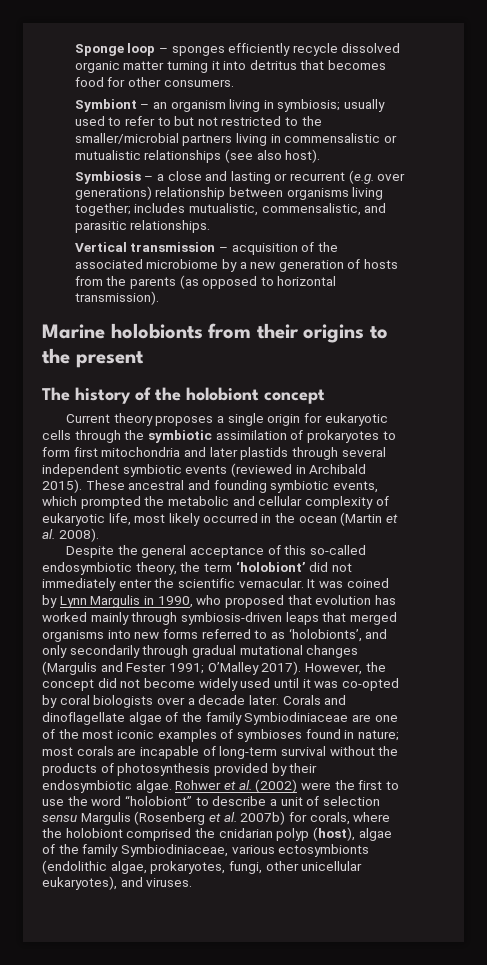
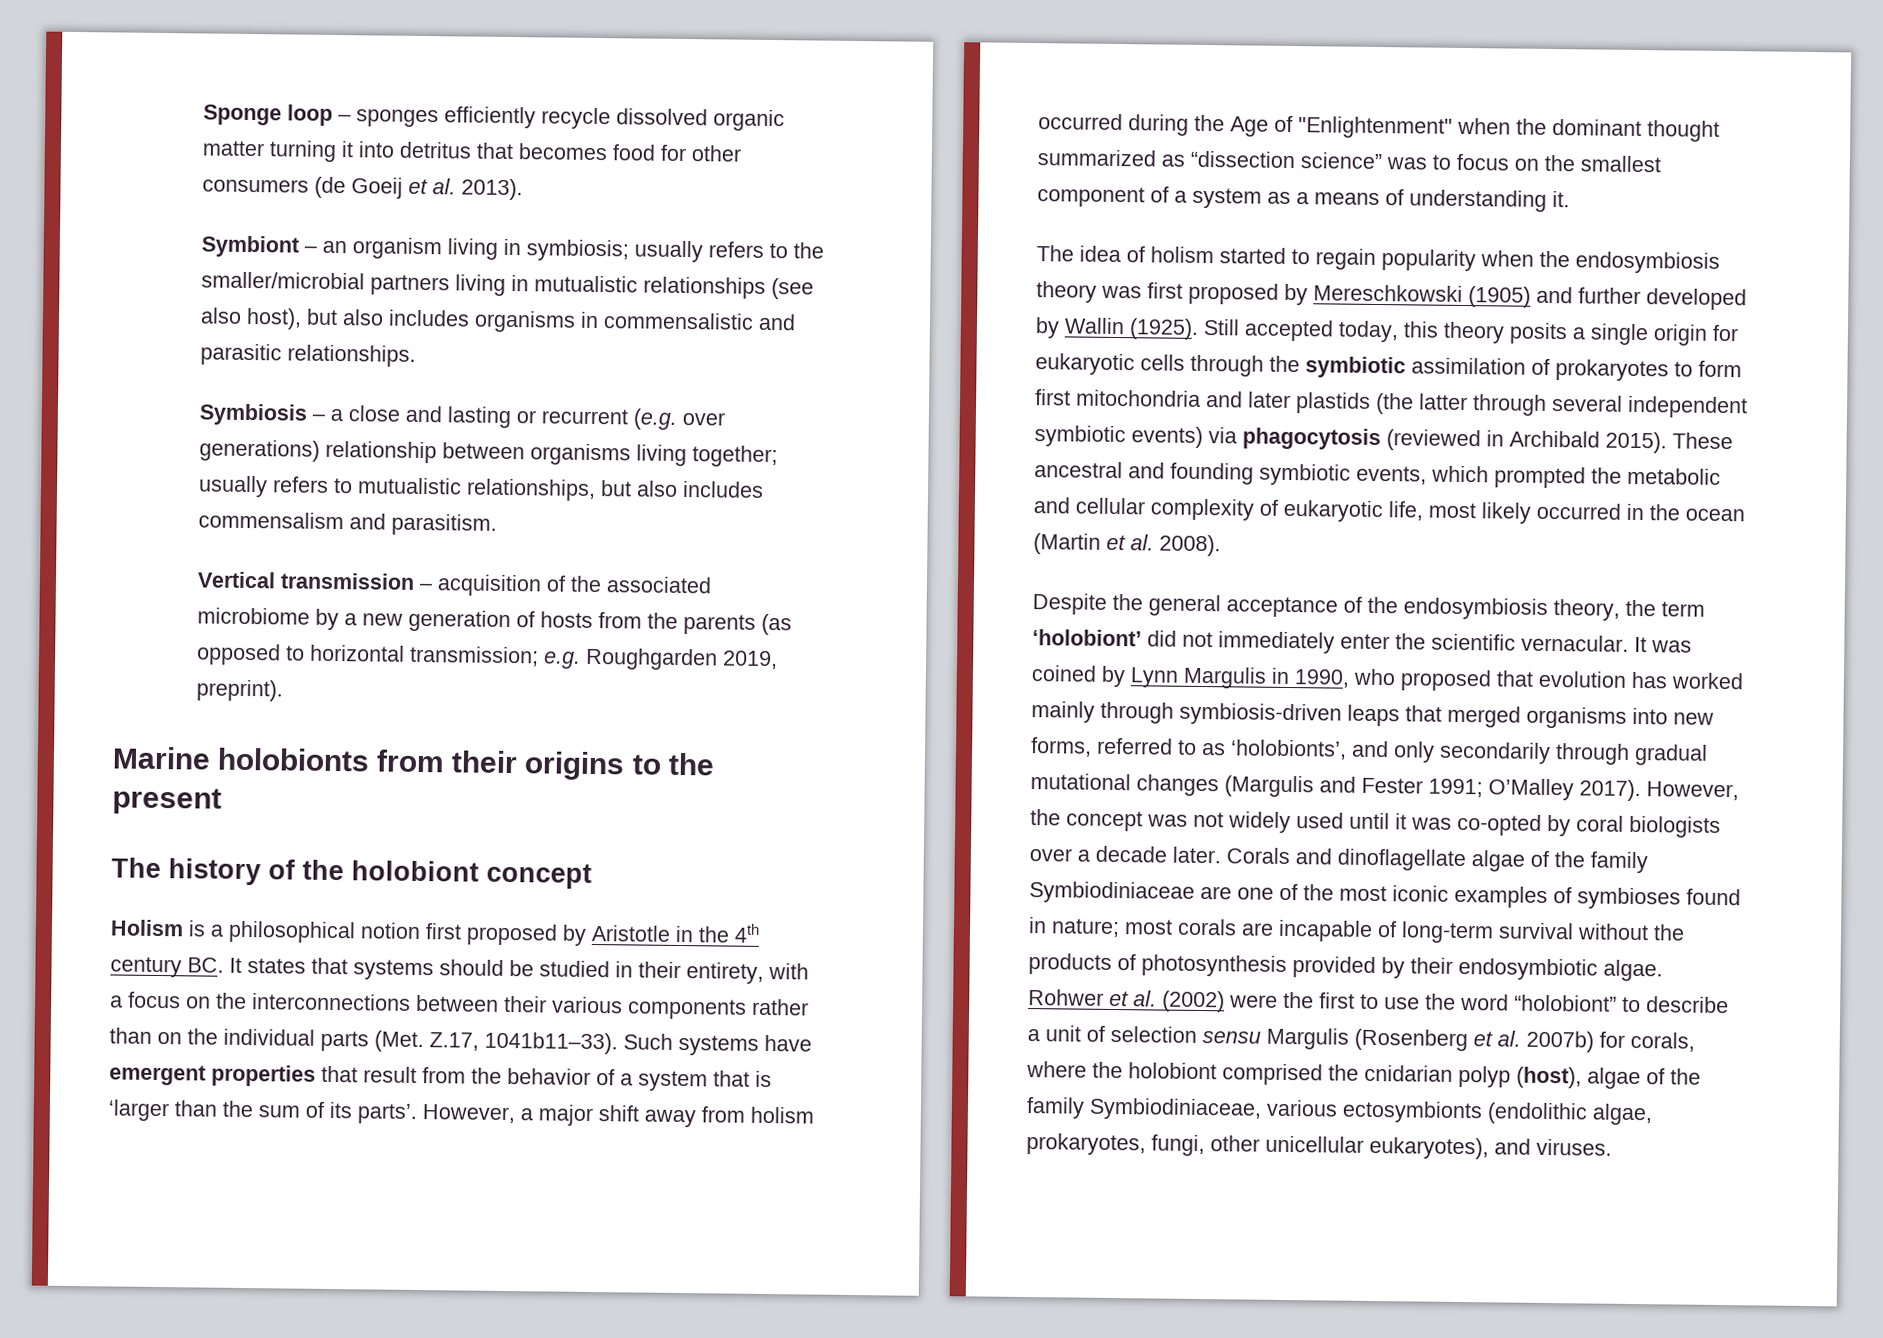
- Sponge loop – sponges efficiently recycle dissolved organic matter turning it into detritus that becomes food for other consumers.
+ Sponge loop – sponges efficiently recycle dissolved organic matter turning it into detritus that becomes food for other consumers (de Goeij et al. 2013).
- Symbiont – an organism living in symbiosis; usually used to refer to but not restricted to the smaller/microbial partners living in commensalistic or mutualistic relationships (see also host).
+ Symbiont – an organism living in symbiosis; usually refers to the smaller/microbial partners living in mutualistic relationships (see also host), but also includes organisms in commensalistic and parasitic relationships.
- Symbiosis – a close and lasting or recurrent (e.g. over generations) relationship between organisms living together; includes mutualistic, commensalistic, and parasitic relationships.
+ Symbiosis – a close and lasting or recurrent (e.g. over generations) relationship between organisms living together; usually refers to mutualistic relationships, but also includes commensalism and parasitism.
- Vertical transmission – acquisition of the associated microbiome by a new generation of hosts from the parents (as opposed to horizontal transmission).
+ Vertical transmission – acquisition of the associated microbiome by a new generation of hosts from the parents (as opposed to horizontal transmission; e.g. Roughgarden 2019, preprint).
- Current theory proposes a single origin for eukaryotic cells through the symbiotic assimilation of prokaryotes to form first mitochondria and later plastids through several independent symbiotic events (reviewed in Archibald 2015).
+ Holism is a philosophical notion first proposed by Aristotle in the 4th century BC. It states that systems should be studied in their entirety, with a focus on the interconnections between their various components rather than on the individual parts (Met. Z.17, 1041b11–33). Such systems have emergent properties that result from the behavior of a system that is ‘larger than the sum of its parts’. However, a major shift away from holism occurred during the Age of "Enlightenment" when the dominant thought summarized as “dissection science” was to focus on the smallest component of a system as a means of understanding it.
+ The idea of holism started to regain popularity when the endosymbiosis theory was first proposed by Mereschkowski (1905) and further developed by Wallin (1925). Still accepted today, this theory posits a single origin for eukaryotic cells through the symbiotic assimilation of prokaryotes to form first mitochondria and later plastids (the latter through several independent symbiotic events) via phagocytosis (reviewed in Archibald 2015).
- Despite the general acceptance of this so-called endosymbiotic theory, the term ‘holobiont’ did not immediately enter the scientific vernacular.
+ Despite the general acceptance of the endosymbiosis theory, the term ‘holobiont’ did not immediately enter the scientific vernacular.
- It was coined by Lynn Margulis in 1990, who proposed that evolution has worked mainly through symbiosis-driven leaps that merged organisms into new forms referred to as ‘holobionts’, and only secondarily through gradual mutational changes (Margulis and Fester 1991; O’Malley 2017).
+ It was coined by Lynn Margulis in 1990, who proposed that evolution has worked mainly through symbiosis-driven leaps that merged organisms into new forms, referred to as ‘holobionts’, and only secondarily through gradual mutational changes (Margulis and Fester 1991; O’Malley 2017).
- However, the concept did not become widely used until it was co-opted by coral biologists over a decade later.
+ However, the concept was not widely used until it was co-opted by coral biologists over a decade later.

